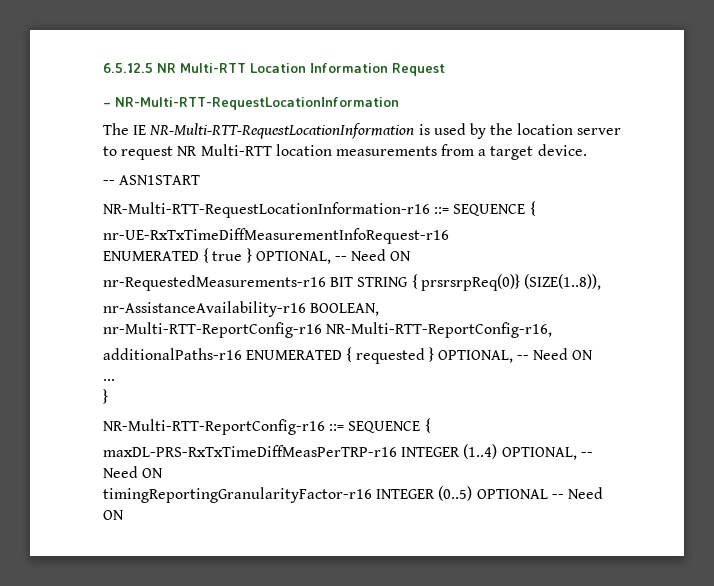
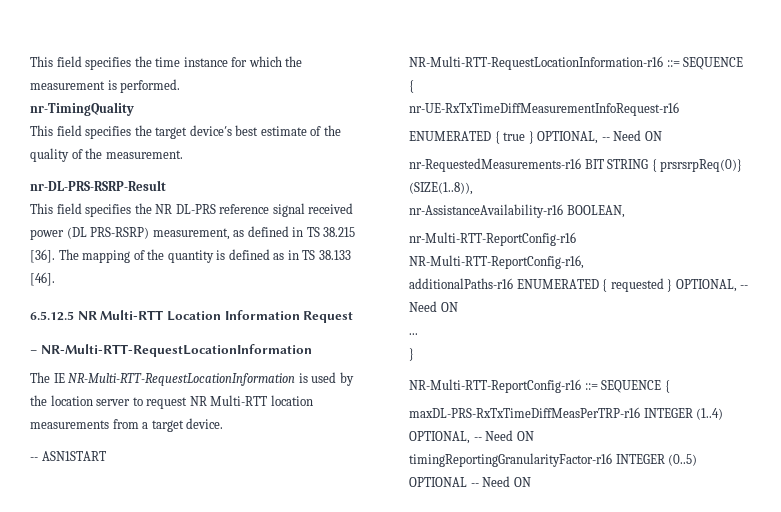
+ This field specifies the time instance for which the measurement is performed.
+ nr-TimingQuality
+ This field specifies the target device′s best estimate of the quality of the measurement.
+ nr-DL-PRS-RSRP-Result
+ This field specifies the NR DL-PRS reference signal received power (DL PRS-RSRP) measurement, as defined in TS 38.215 [36]. The mapping of the quantity is defined as in TS 38.133 [46].

